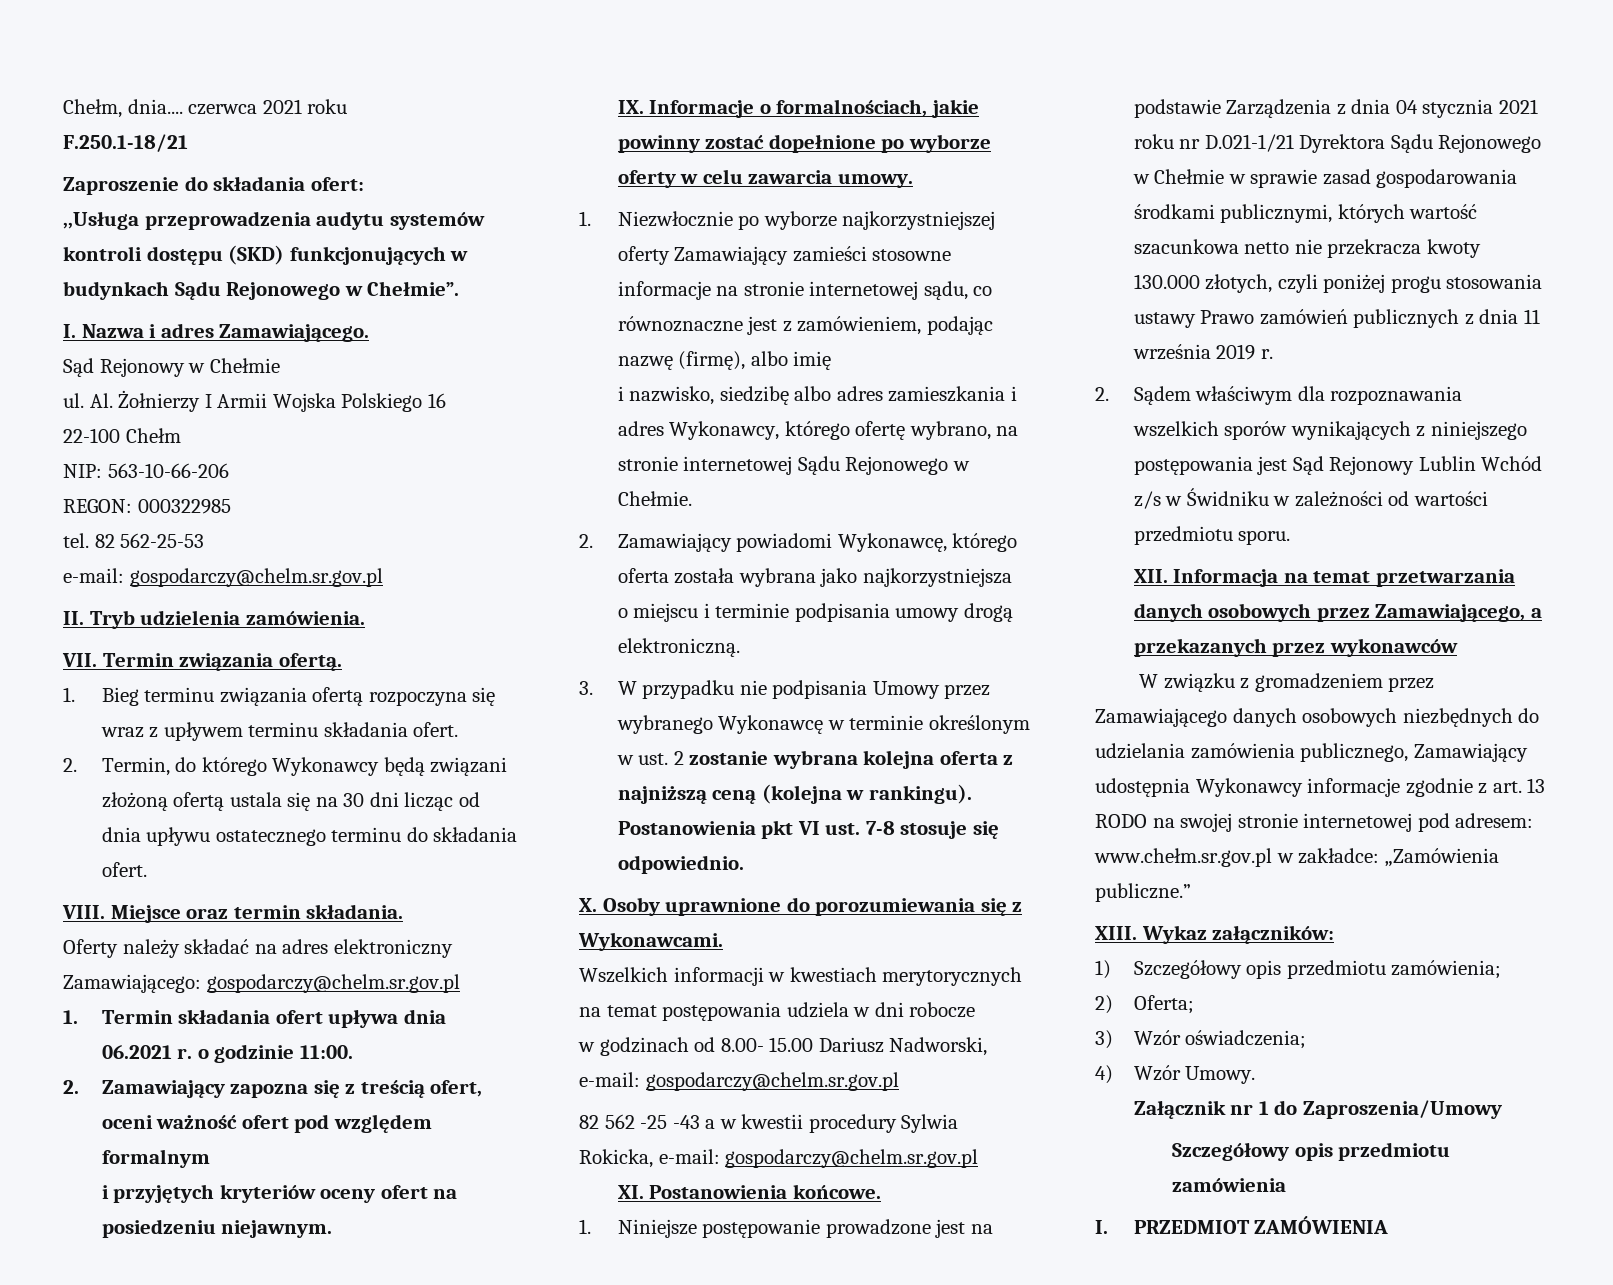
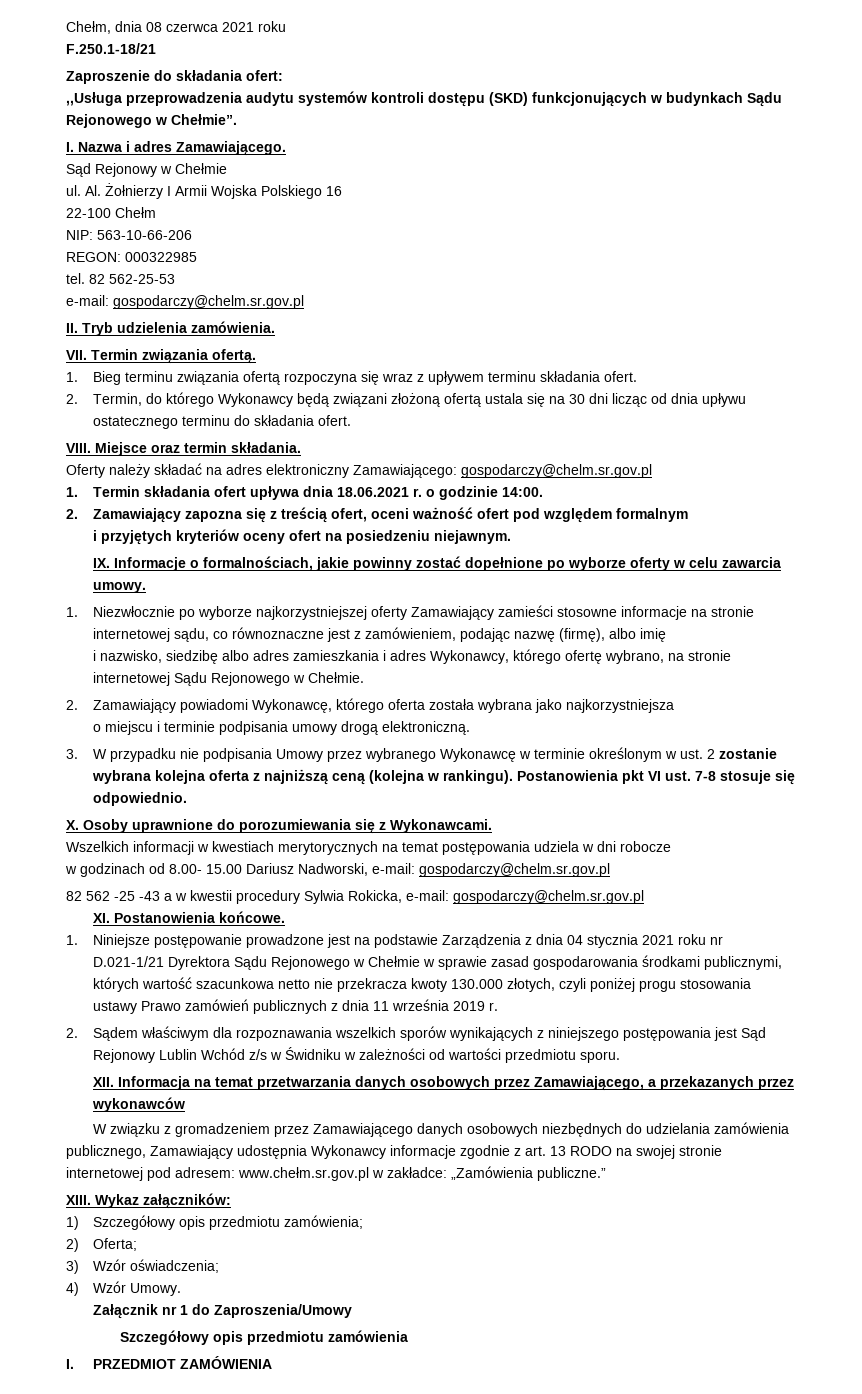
- Chełm, dnia.... czerwca 2021 roku
+ Chełm, dnia 08 czerwca 2021 roku
- 1. Termin składania ofert upływa dnia 06.2021 r. o godzinie 11:00.
+ 1. Termin składania ofert upływa dnia 18.06.2021 r. o godzinie 14:00.

